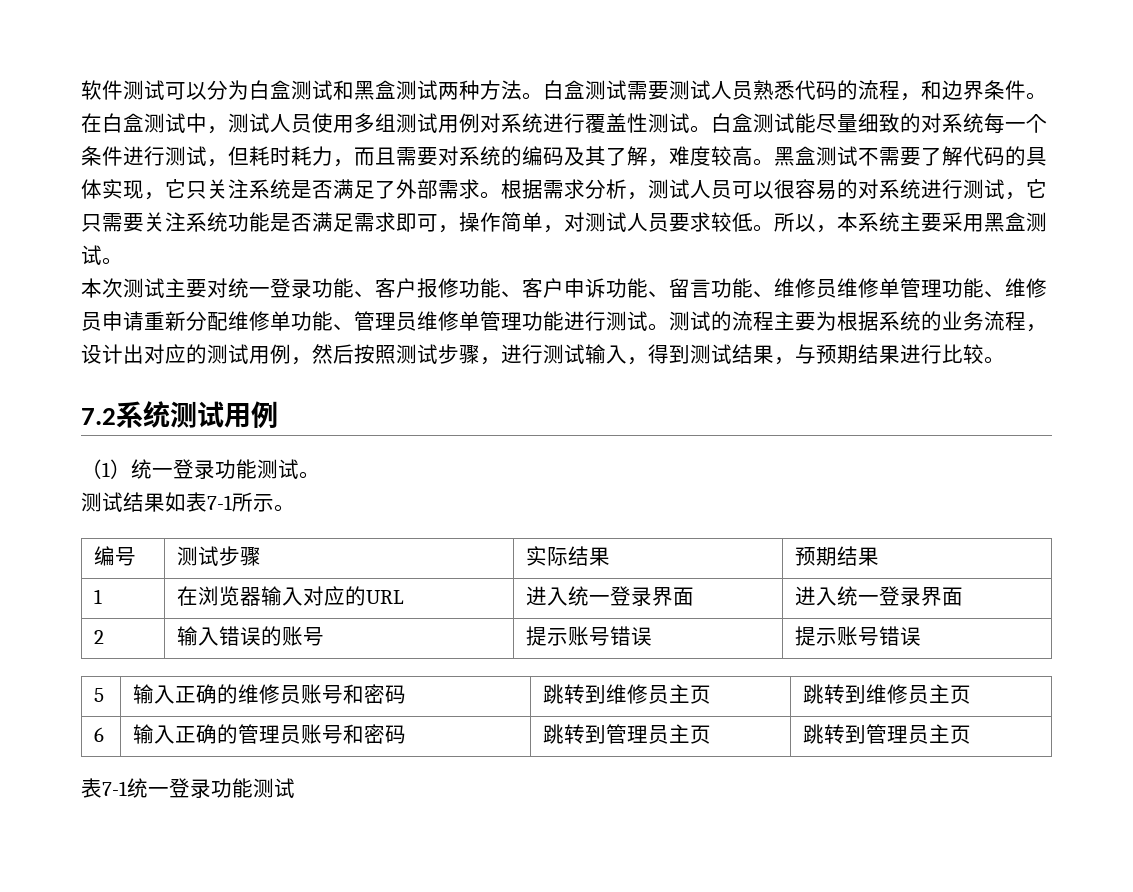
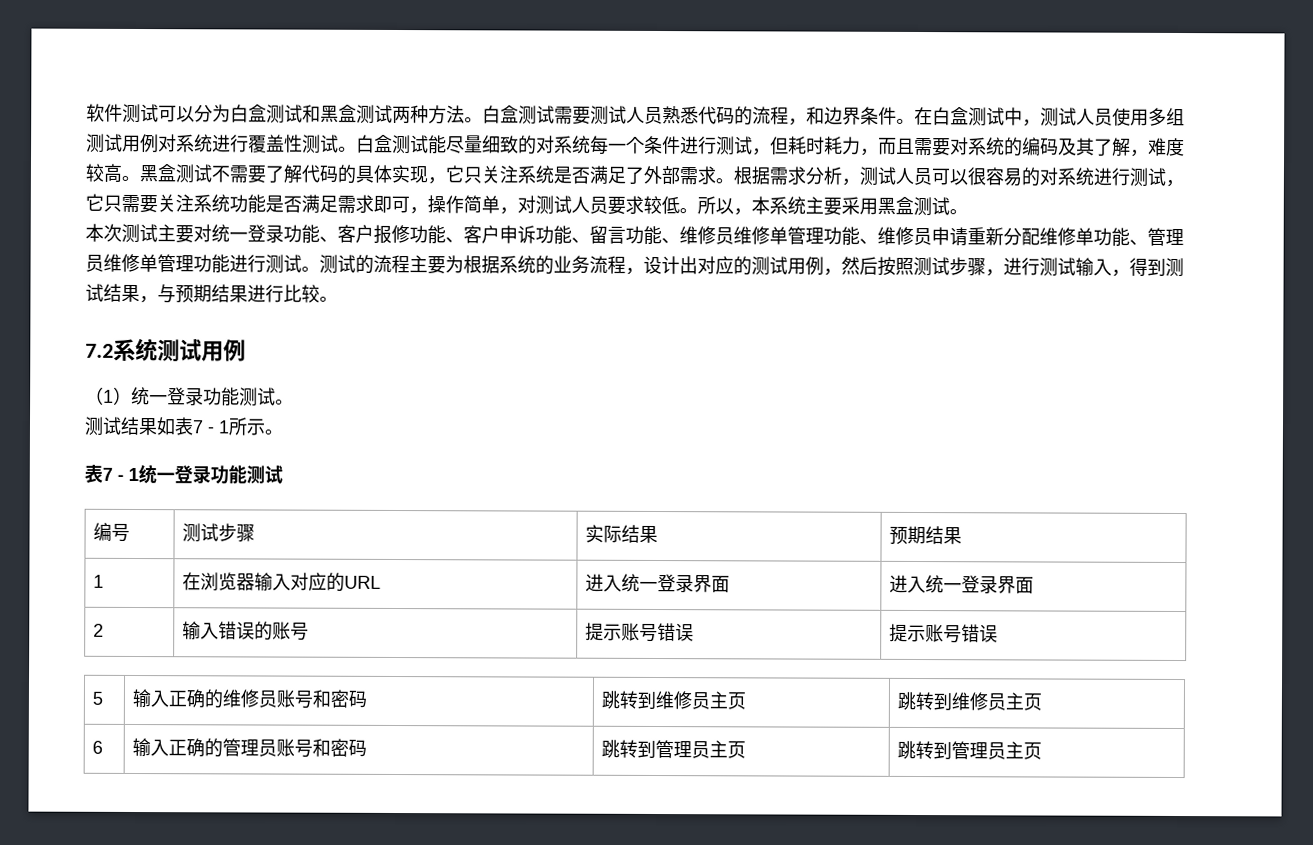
- 测试结果如表7-1所示。
+ 测试结果如表7 - 1所示。
+ 表7 - 1统一登录功能测试
- 表7-1统一登录功能测试

